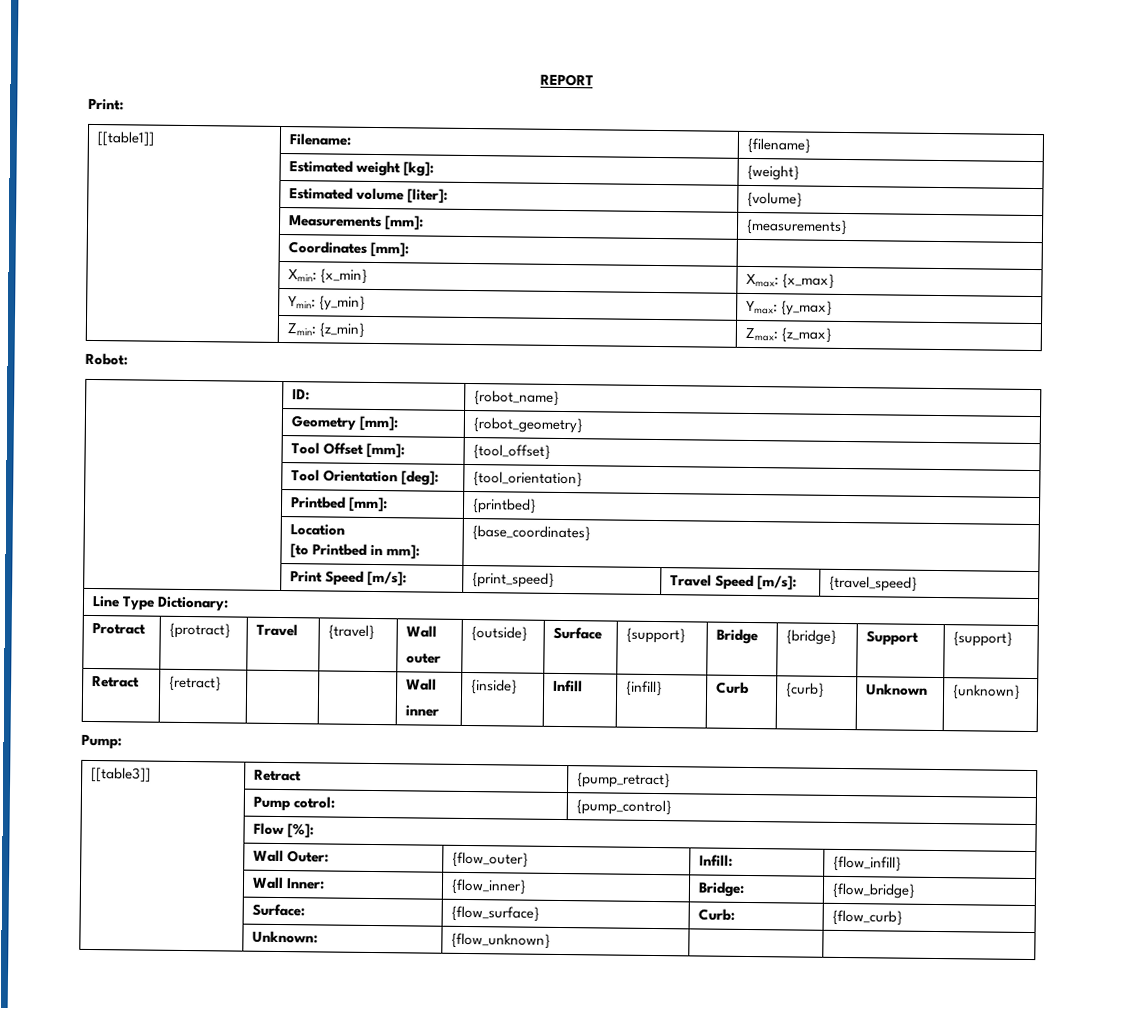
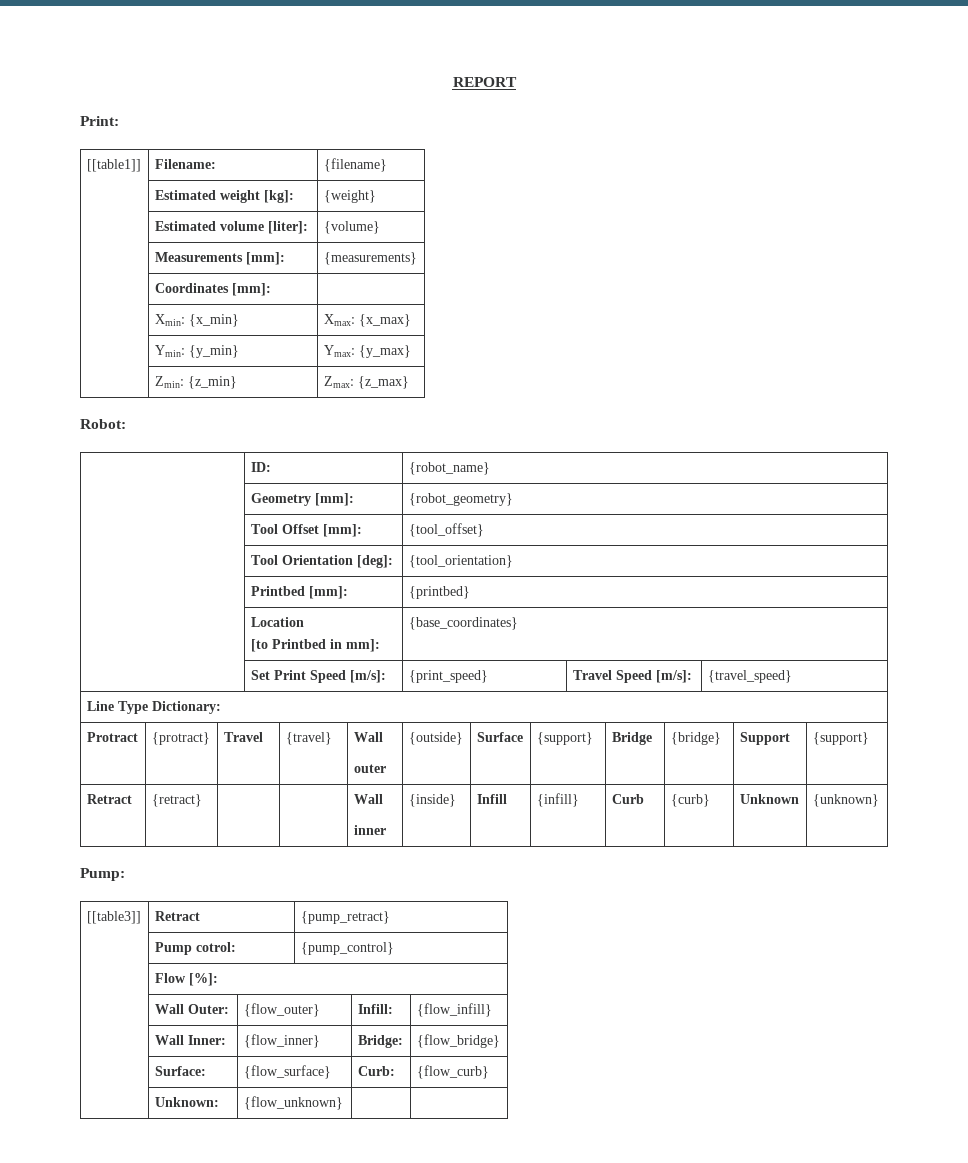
- | Print Speed [m/s]: | {print_speed} | Travel Speed [m/s]: | {travel_speed}
+ | Set Print Speed [m/s]: | {print_speed} | Travel Speed [m/s]: | {travel_speed}

